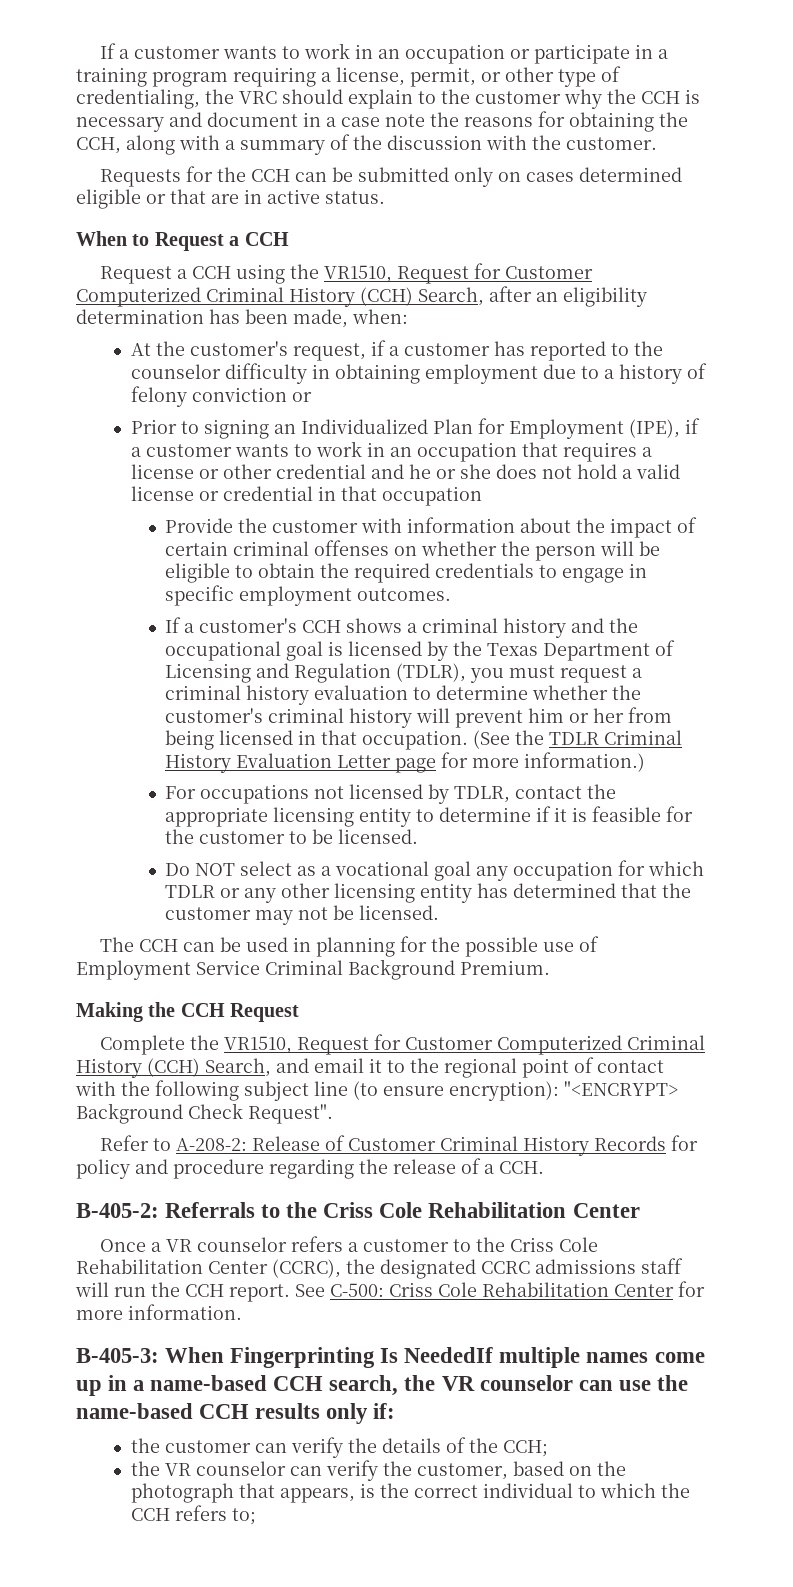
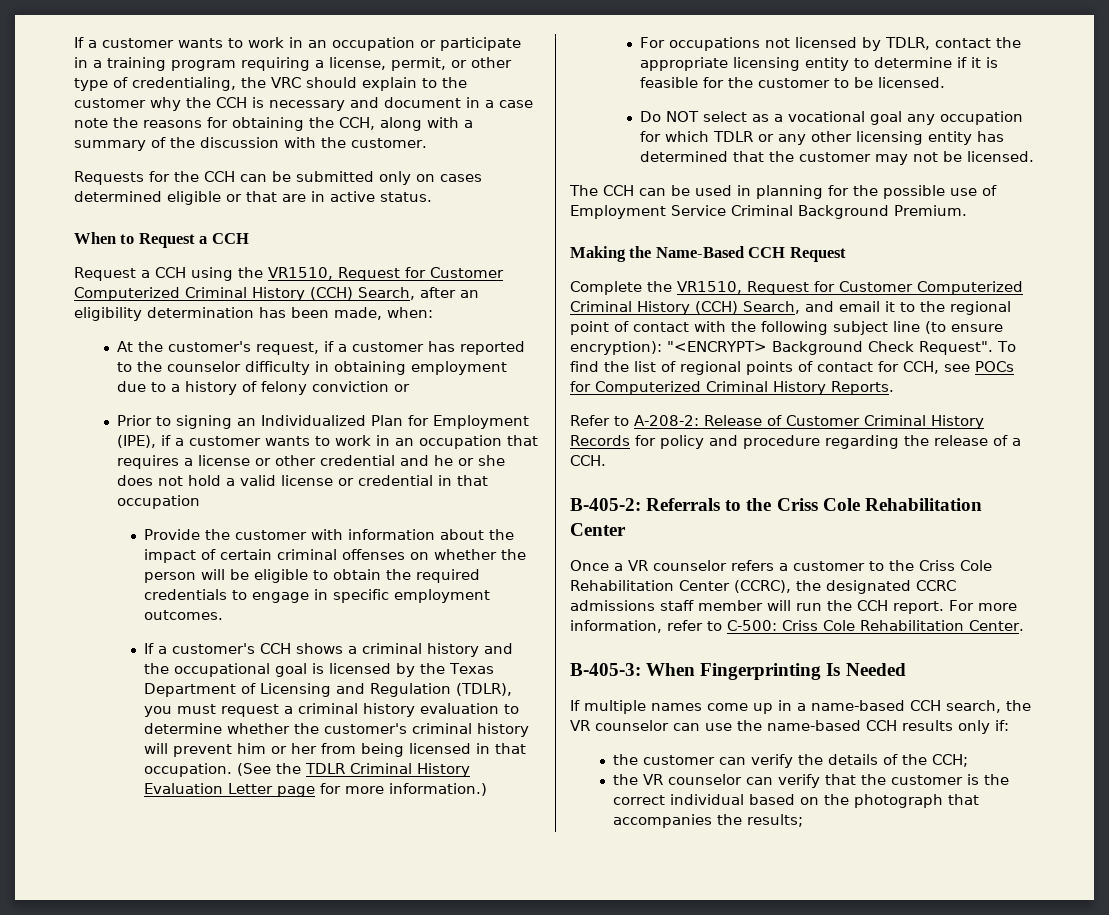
- Making the CCH Request
+ Making the Name-Based CCH Request
+ To find the list of regional points of contact for CCH, see POCs for Computerized Criminal History Reports.
- Once a VR counselor refers a customer to the Criss Cole Rehabilitation Center (CCRC), the designated CCRC admissions staff will run the CCH report.
+ Once a VR counselor refers a customer to the Criss Cole Rehabilitation Center (CCRC), the designated CCRC admissions staff member will run the CCH report.
- See C-500: Criss Cole Rehabilitation Center for more information.
+ For more information, refer to C-500: Criss Cole Rehabilitation Center.
- B-405-3: When Fingerprinting Is NeededIf multiple names come up in a name-based CCH search, the VR counselor can use the name-based CCH results only if:
+ B-405-3: When Fingerprinting Is Needed
+ If multiple names come up in a name-based CCH search, the VR counselor can use the name-based CCH results only if:
- the VR counselor can verify the customer, based on the photograph that appears, is the correct individual to which the CCH refers to;
+ the VR counselor can verify that the customer is the correct individual based on the photograph that accompanies the results;

